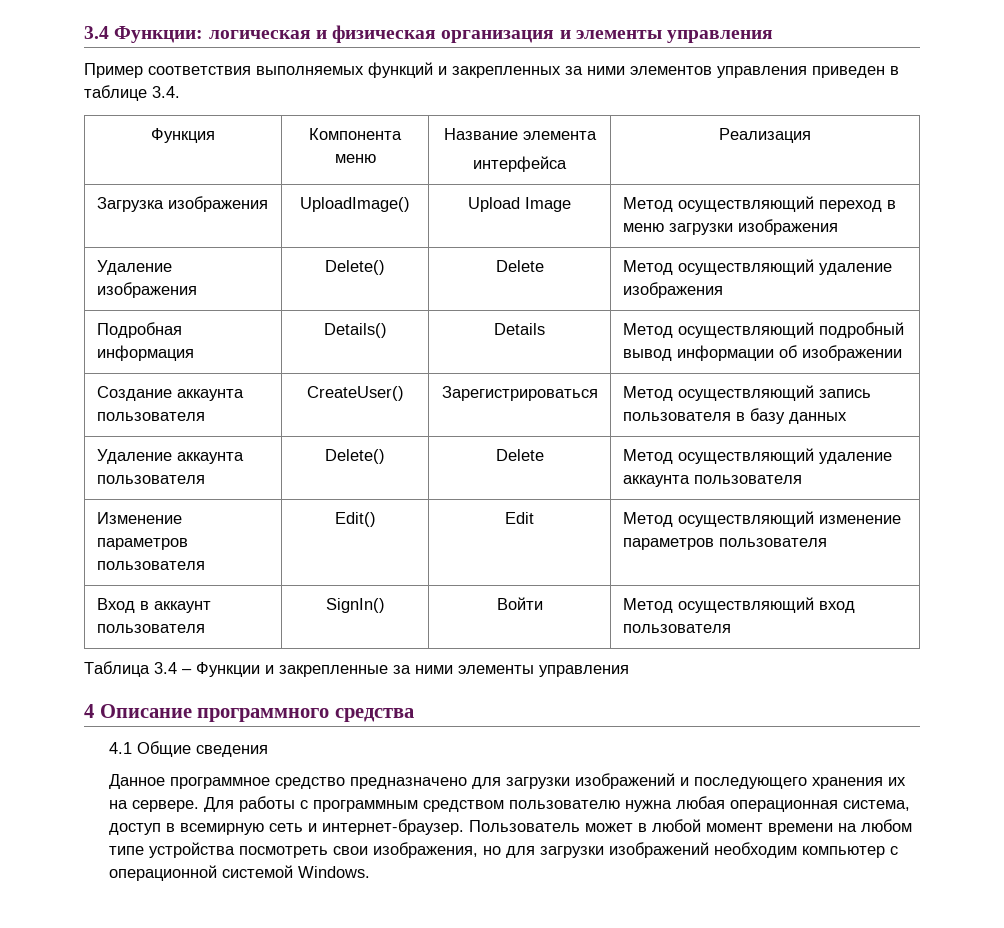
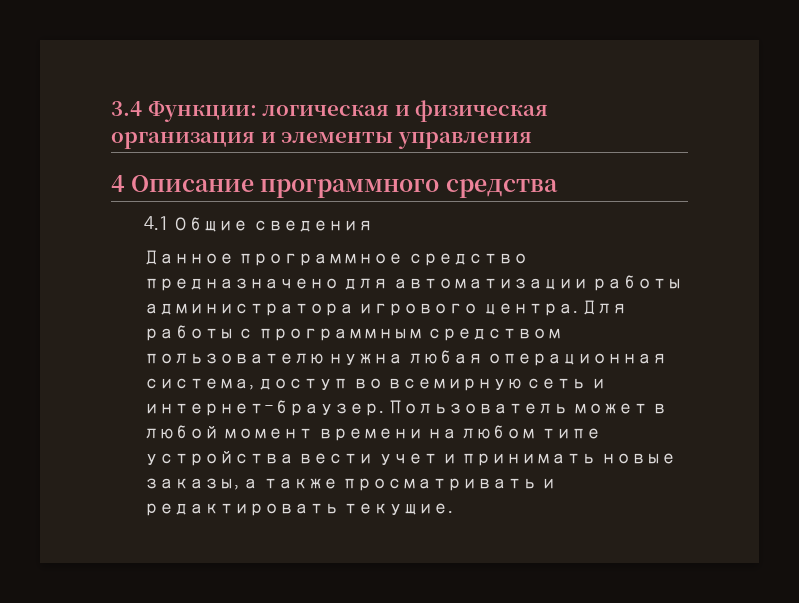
- Пример соответствия выполняемых функций и закрепленных за ними элементов управления приведен в таблице 3.4.
- Функция | Компонента меню | Название элемента
- интерфейса | Реализация
- Загрузка изображения | UploadImage() | Upload Image | Метод осуществляющий переход в меню загрузки изображения
- Удаление изображения | Delete() | Delete | Метод осуществляющий удаление изображения
- Подробная информация | Details() | Details | Метод осуществляющий подробный вывод информации об изображении
- Создание аккаунта пользователя | CreateUser() | Зарегистрироваться | Метод осуществляющий запись пользователя в базу данных
- Удаление аккаунта пользователя | Delete() | Delete | Метод осуществляющий удаление аккаунта пользователя
- Изменение параметров пользователя | Edit() | Edit | Метод осуществляющий изменение параметров пользователя
- Вход в аккаунт пользователя | SignIn() | Войти | Метод осуществляющий вход пользователя
- Таблица 3.4 – Функции и закрепленные за ними элементы управления
- Данное программное средство предназначено для загрузки изображений и последующего хранения их на сервере.
+ Данное программное средство предназначено для автоматизации работы администратора игрового центра.
- Для работы с программным средством пользователю нужна любая операционная система, доступ в всемирную сеть и интернет-браузер.
+ Для работы с программным средством пользователю нужна любая операционная система, доступ во всемирную сеть и интернет-браузер.
- Пользователь может в любой момент времени на любом типе устройства посмотреть свои изображения, но для загрузки изображений необходим компьютер с операционной системой Windows.
+ Пользователь может в любой момент времени на любом типе устройства вести учет и принимать новые заказы, а также просматривать и редактировать текущие.

